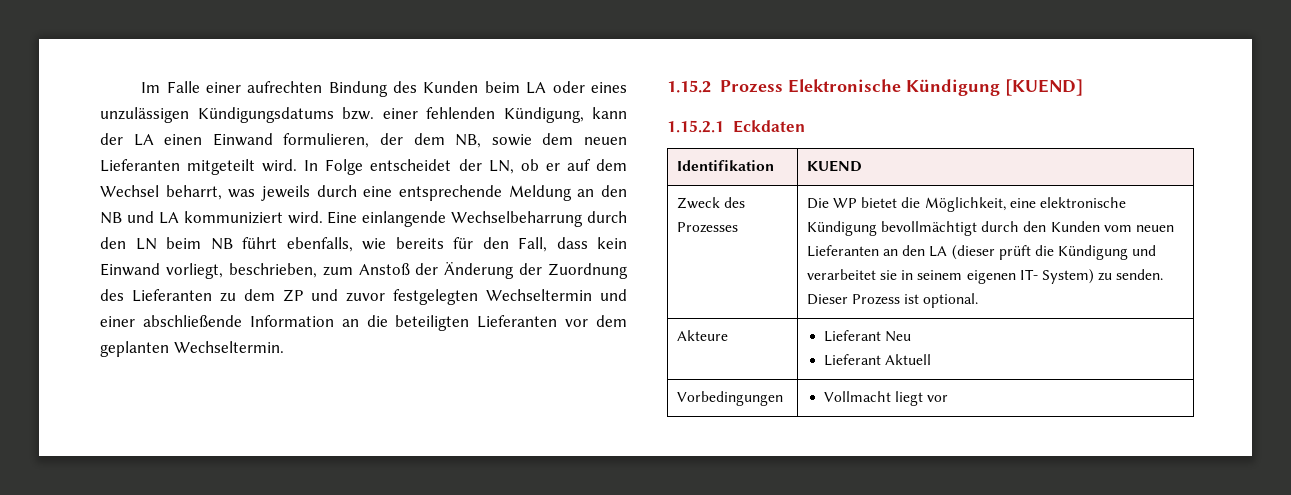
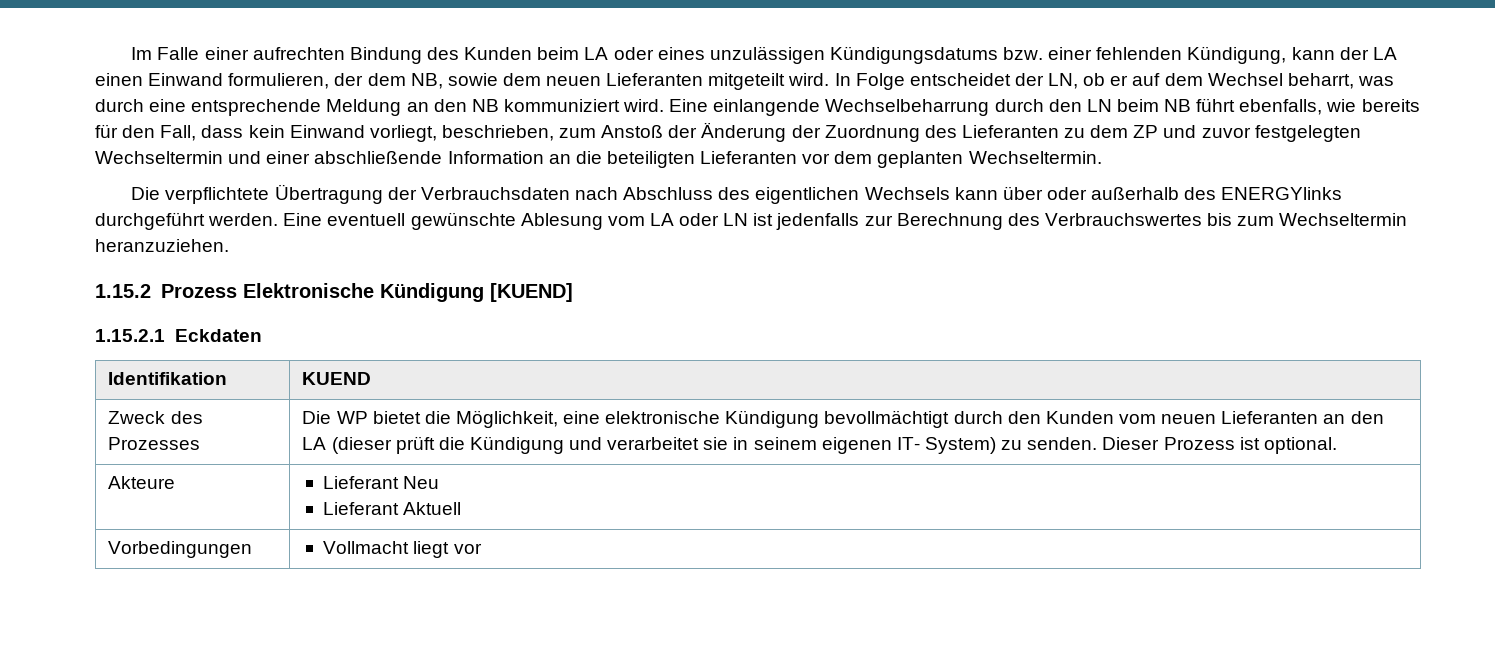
- In Folge entscheidet der LN, ob er auf dem Wechsel beharrt, was jeweils durch eine entsprechende Meldung an den NB und LA kommuniziert wird.
+ In Folge entscheidet der LN, ob er auf dem Wechsel beharrt, was durch eine entsprechende Meldung an den NB kommuniziert wird.
+ Die verpflichtete Übertragung der Verbrauchsdaten nach Abschluss des eigentlichen Wechsels kann über oder außerhalb des ENERGYlinks durchgeführt werden. Eine eventuell gewünschte Ablesung vom LA oder LN ist jedenfalls zur Berechnung des Verbrauchswertes bis zum Wechseltermin heranzuziehen.

